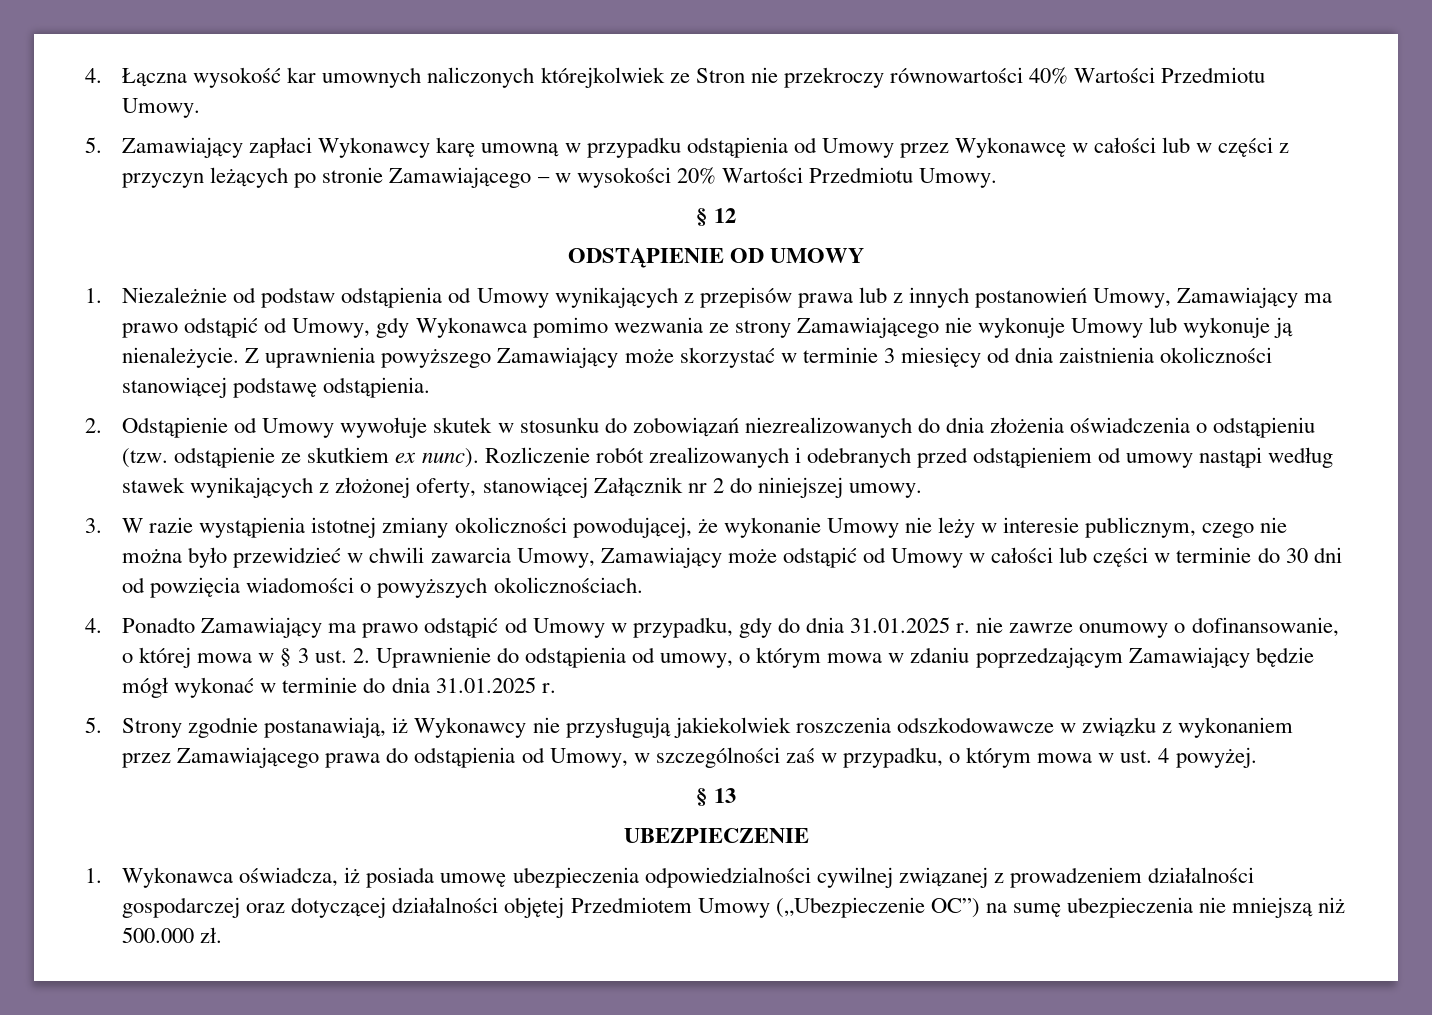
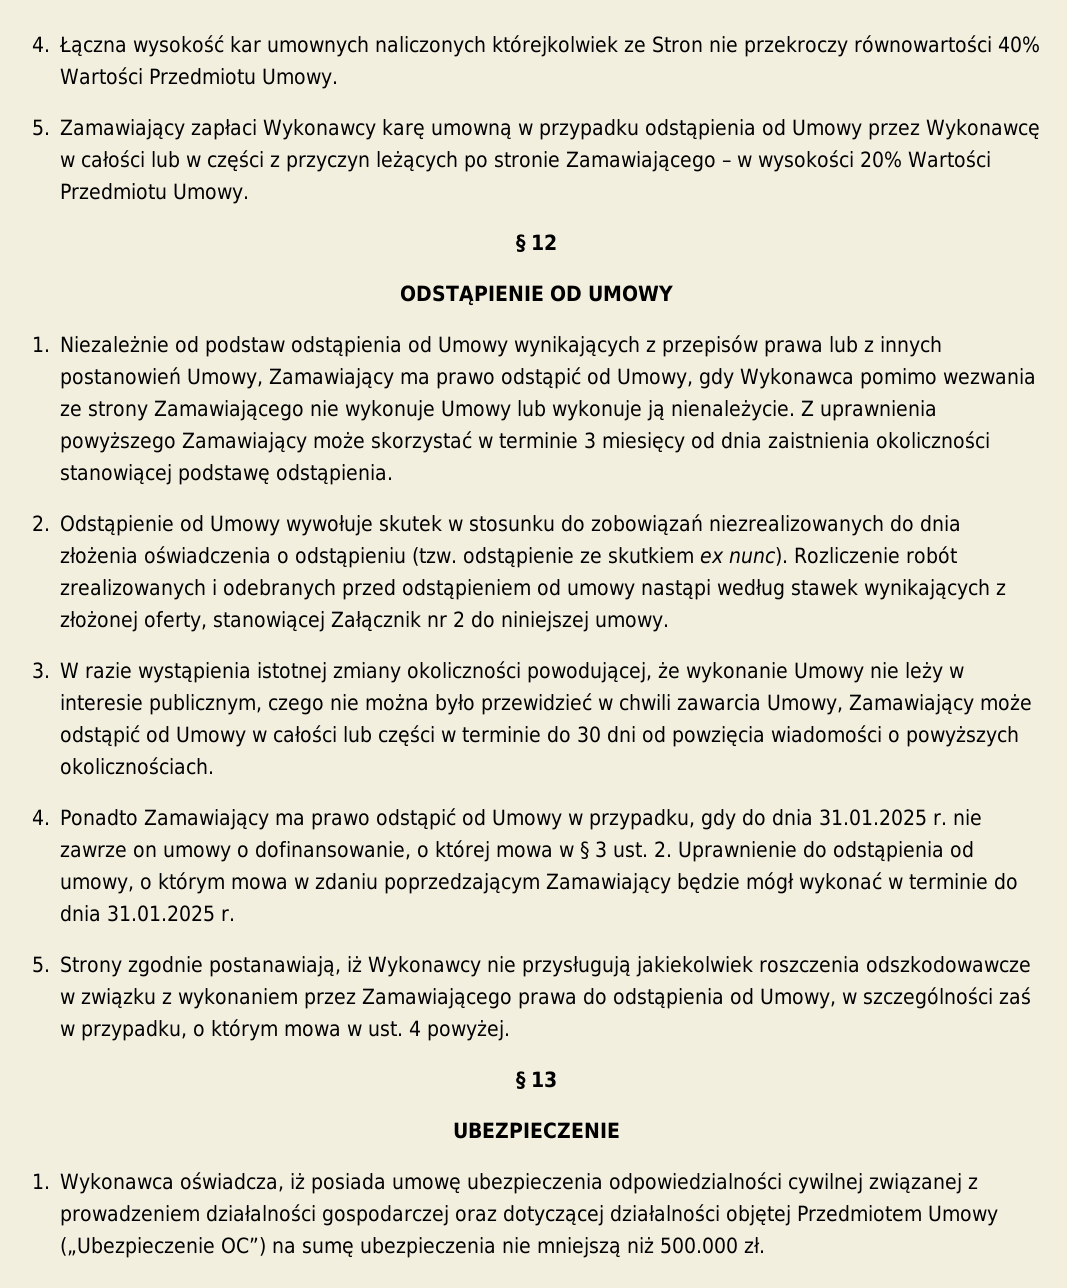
- 4. Ponadto Zamawiający ma prawo odstąpić od Umowy w przypadku, gdy do dnia 31.01.2025 r. nie zawrze onumowy o dofinansowanie, o której mowa w § 3 ust. 2. Uprawnienie do odstąpienia od umowy, o którym mowa w zdaniu poprzedzającym Zamawiający będzie mógł wykonać w terminie do dnia 31.01.2025 r.
+ 4. Ponadto Zamawiający ma prawo odstąpić od Umowy w przypadku, gdy do dnia 31.01.2025 r. nie zawrze on umowy o dofinansowanie, o której mowa w § 3 ust. 2. Uprawnienie do odstąpienia od umowy, o którym mowa w zdaniu poprzedzającym Zamawiający będzie mógł wykonać w terminie do dnia 31.01.2025 r.

